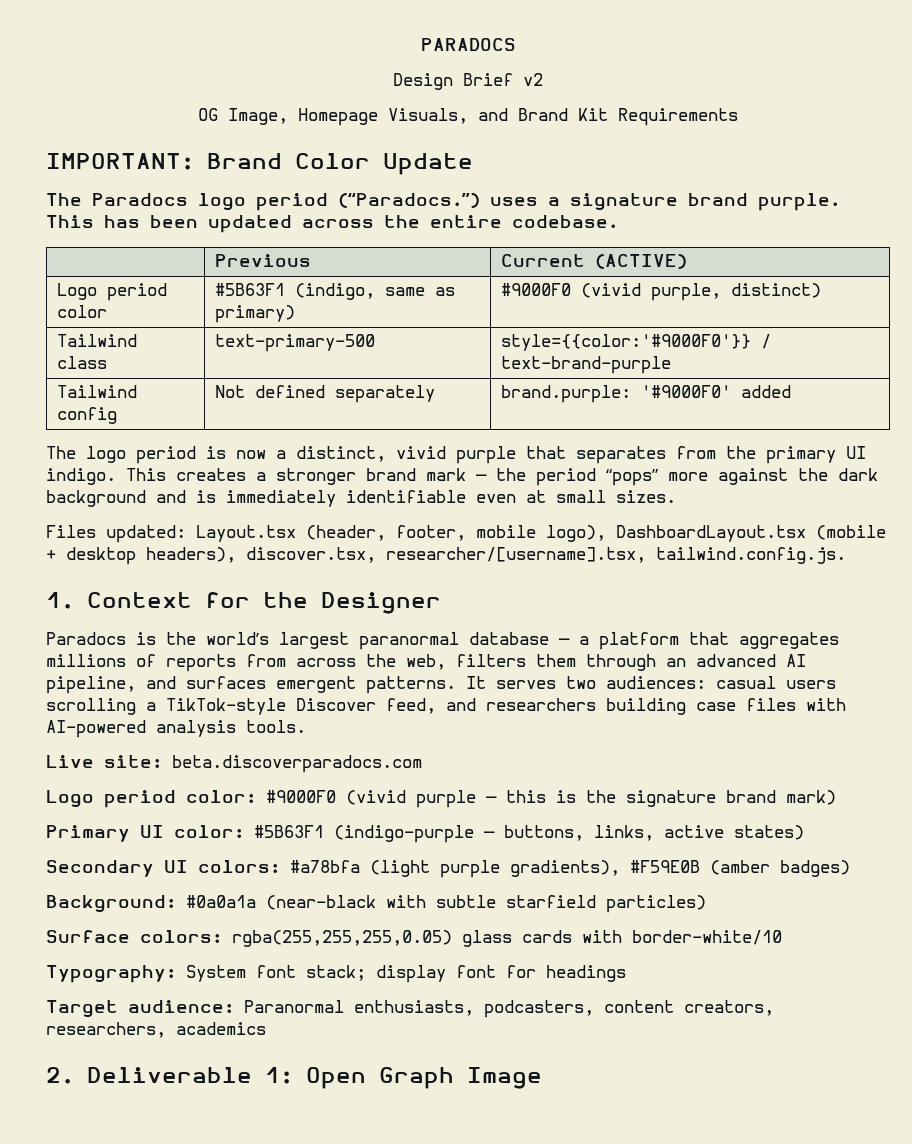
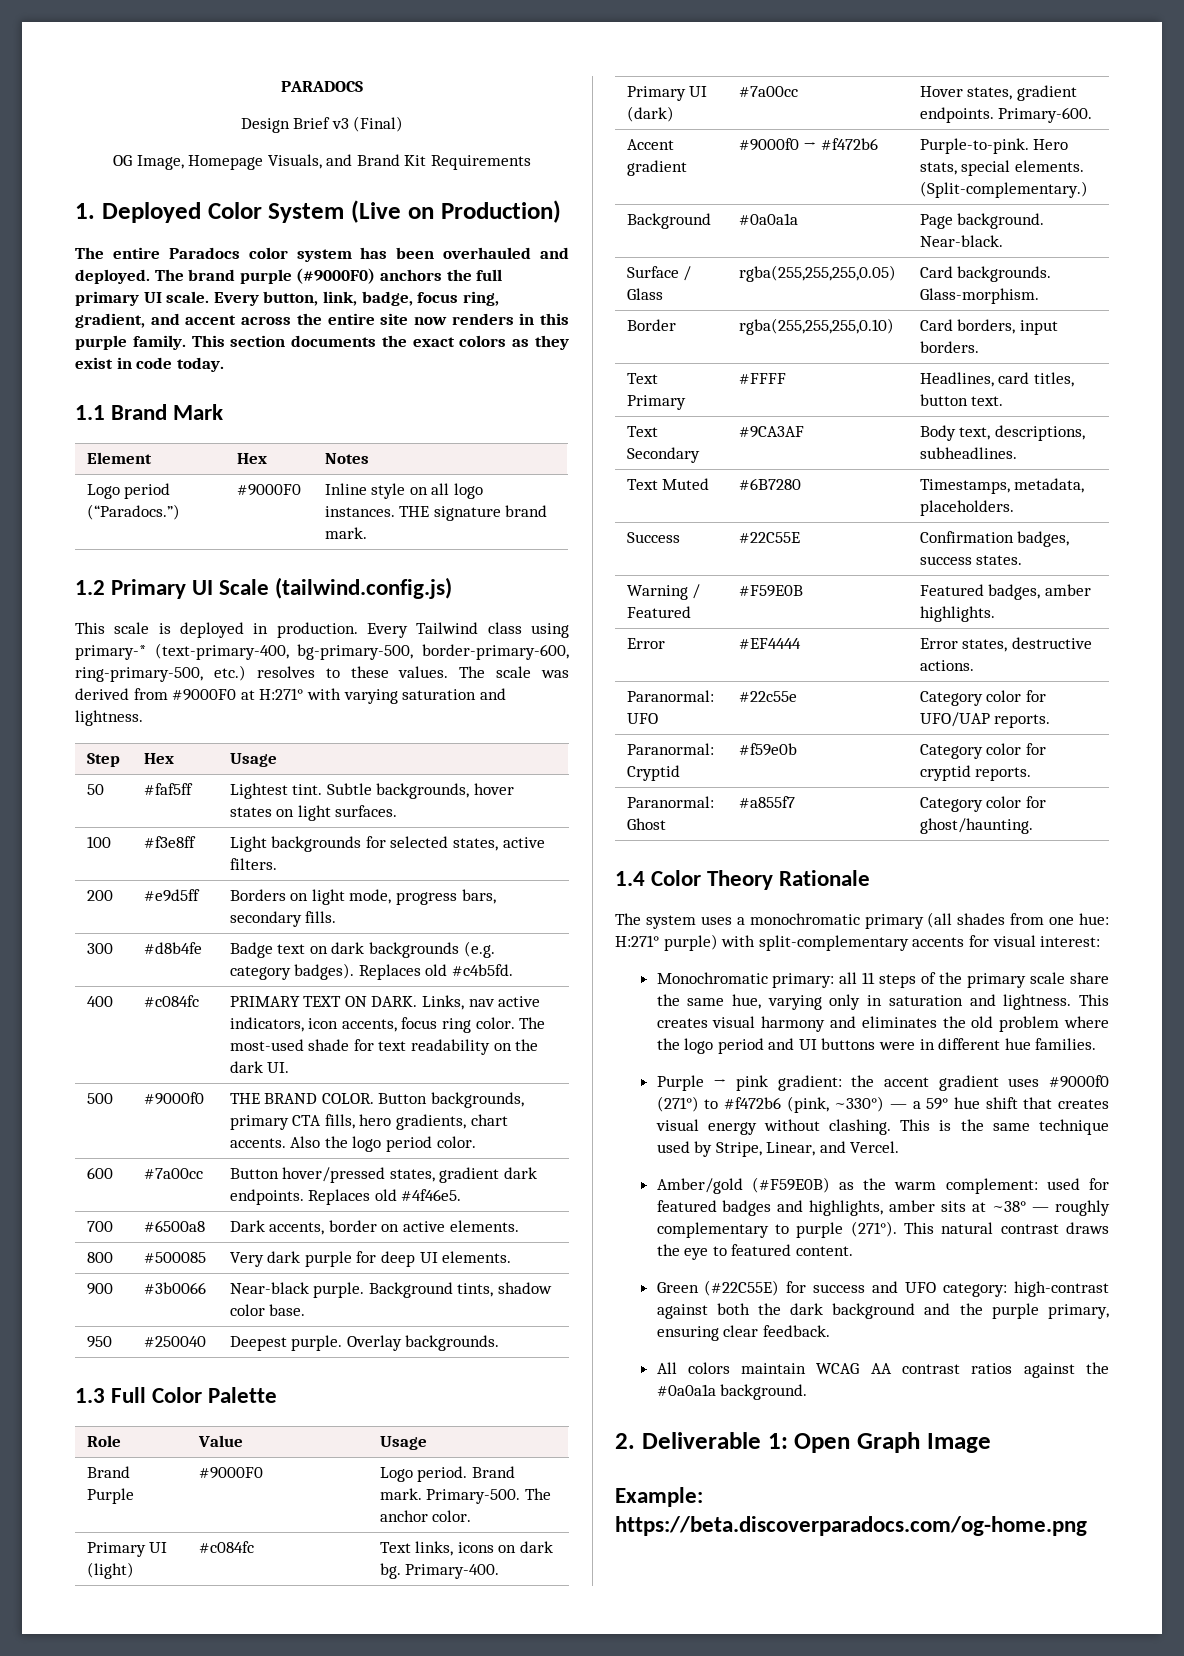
- Design Brief v2
+ Design Brief v3 (Final)
- IMPORTANT: Brand Color Update
- The Paradocs logo period (“Paradocs.”) uses a signature brand purple. This has been updated across the entire codebase.
- | Previous | Current (ACTIVE)
- Logo period color | #5B63F1 (indigo, same as primary) | #9000F0 (vivid purple, distinct)
- Tailwind class | text-primary-500 | style={{color:'#9000F0'}} / text-brand-purple
- Tailwind config | Not defined separately | brand.purple: '#9000F0' added
- The logo period is now a distinct, vivid purple that separates from the primary UI indigo. This creates a stronger brand mark — the period “pops” more against the dark background and is immediately identifiable even at small sizes.
- Files updated: Layout.tsx (header, footer, mobile logo), DashboardLayout.tsx (mobile + desktop headers), discover.tsx, researcher/[username].tsx, tailwind.config.js.
- 1. Context for the Designer
- Paradocs is the world’s largest paranormal database — a platform that aggregates millions of reports from across the web, filters them through an advanced AI pipeline, and surfaces emergent patterns. It serves two audiences: casual users scrolling a TikTok-style Discover feed, and researchers building case files with AI-powered analysis tools.
- Live site: beta.discoverparadocs.com
- Logo period color: #9000F0 (vivid purple — this is the signature brand mark)
- Primary UI color: #5B63F1 (indigo-purple — buttons, links, active states)
- Secondary UI colors: #a78bfa (light purple gradients), #F59E0B (amber badges)
- Background: #0a0a1a (near-black with subtle starfield particles)
- Surface colors: rgba(255,255,255,0.05) glass cards with border-white/10
- Typography: System font stack; display font for headings
- Target audience: Paranormal enthusiasts, podcasters, content creators, researchers, academics
+ 1. Deployed Color System (Live on Production)
+ The entire Paradocs color system has been overhauled and deployed. The brand purple (#9000F0) anchors the full primary UI scale. Every button, link, badge, focus ring, gradient, and accent across the entire site now renders in this purple family. This section documents the exact colors as they exist in code today.
+ 1.1 Brand Mark
+ Element | Hex | Notes
+ Logo period (“Paradocs.”) | #9000F0 | Inline style on all logo instances. THE signature brand mark.
+ 1.2 Primary UI Scale (tailwind.config.js)
+ This scale is deployed in production. Every Tailwind class using primary-* (text-primary-400, bg-primary-500, border-primary-600, ring-primary-500, etc.) resolves to these values. The scale was derived from #9000F0 at H:271° with varying saturation and lightness.
+ Step | Hex | Usage
+ 50 | #faf5ff | Lightest tint. Subtle backgrounds, hover states on light surfaces.
+ 100 | #f3e8ff | Light backgrounds for selected states, active filters.
+ 200 | #e9d5ff | Borders on light mode, progress bars, secondary fills.
+ 300 | #d8b4fe | Badge text on dark backgrounds (e.g. category badges). Replaces old #c4b5fd.
+ 400 | #c084fc | PRIMARY TEXT ON DARK. Links, nav active indicators, icon accents, focus ring color. The most-used shade for text readability on the dark UI.
+ 500 | #9000f0 | THE BRAND COLOR. Button backgrounds, primary CTA fills, hero gradients, chart accents. Also the logo period color.
+ 600 | #7a00cc | Button hover/pressed states, gradient dark endpoints. Replaces old #4f46e5.
+ 700 | #6500a8 | Dark accents, border on active elements.
+ 800 | #500085 | Very dark purple for deep UI elements.
+ 900 | #3b0066 | Near-black purple. Background tints, shadow color base.
+ 950 | #250040 | Deepest purple. Overlay backgrounds.
+ 1.3 Full Color Palette
+ Role | Value | Usage
+ Brand Purple | #9000F0 | Logo period. Brand mark. Primary-500. The anchor color.
+ Primary UI (light) | #c084fc | Text links, icons on dark bg. Primary-400.
+ Primary UI (dark) | #7a00cc | Hover states, gradient endpoints. Primary-600.
+ Accent gradient | #9000f0 → #f472b6 | Purple-to-pink. Hero stats, special elements. (Split-complementary.)
+ Background | #0a0a1a | Page background. Near-black.
+ Surface / Glass | rgba(255,255,255,0.05) | Card backgrounds. Glass-morphism.
+ Border | rgba(255,255,255,0.10) | Card borders, input borders.
+ Text Primary | #FFFF | Headlines, card titles, button text.
+ Text Secondary | #9CA3AF | Body text, descriptions, subheadlines.
+ Text Muted | #6B7280 | Timestamps, metadata, placeholders.
+ Success | #22C55E | Confirmation badges, success states.
+ Warning / Featured | #F59E0B | Featured badges, amber highlights.
+ Error | #EF4444 | Error states, destructive actions.
+ Paranormal: UFO | #22c55e | Category color for UFO/UAP reports.
+ Paranormal: Cryptid | #f59e0b | Category color for cryptid reports.
+ Paranormal: Ghost | #a855f7 | Category color for ghost/haunting.
+ 1.4 Color Theory Rationale
+ The system uses a monochromatic primary (all shades from one hue: H:271° purple) with split-complementary accents for visual interest:
+ Monochromatic primary: all 11 steps of the primary scale share the same hue, varying only in saturation and lightness. This creates visual harmony and eliminates the old problem where the logo period and UI buttons were in different hue families.
+ Purple → pink gradient: the accent gradient uses #9000f0 (271°) to #f472b6 (pink, ~330°) — a 59° hue shift that creates visual energy without clashing. This is the same technique used by Stripe, Linear, and Vercel.
+ Amber/gold (#F59E0B) as the warm complement: used for featured badges and highlights, amber sits at ~38° — roughly complementary to purple (271°). This natural contrast draws the eye to featured content.
+ Green (#22C55E) for success and UFO category: high-contrast against both the dark background and the purple primary, ensuring clear feedback.
+ All colors maintain WCAG AA contrast ratios against the #0a0a1a background.
+ Example: https://beta.discoverparadocs.com/og-home.png

